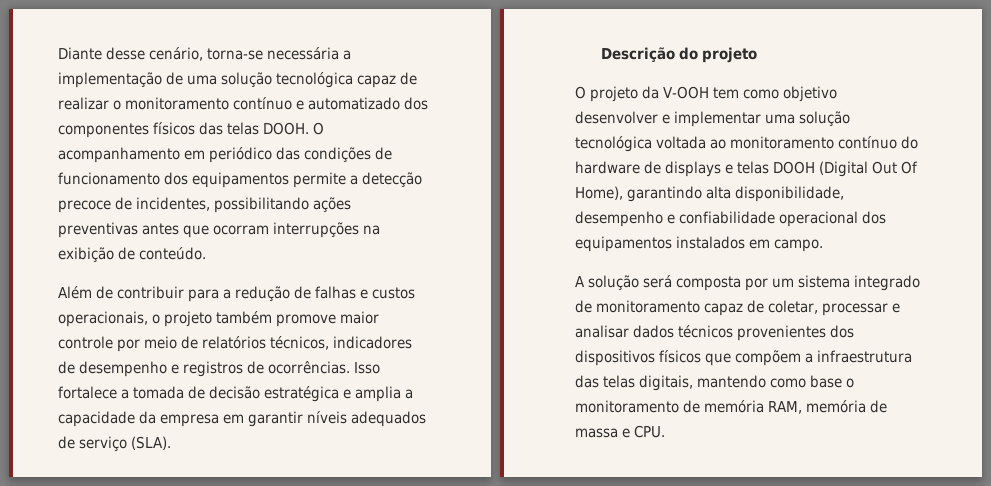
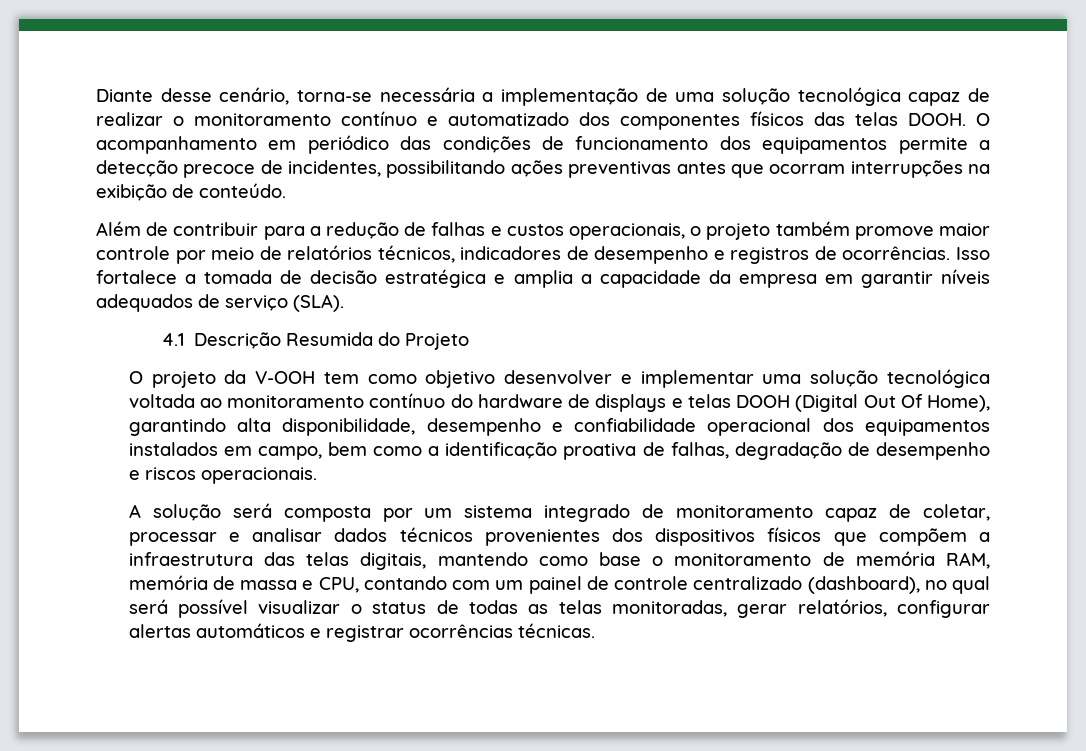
- Descrição do projeto
+ 4.1 Descrição Resumida do Projeto
- O projeto da V-OOH tem como objetivo desenvolver e implementar uma solução tecnológica voltada ao monitoramento contínuo do hardware de displays e telas DOOH (Digital Out Of Home), garantindo alta disponibilidade, desempenho e confiabilidade operacional dos equipamentos instalados em campo.
+ O projeto da V-OOH tem como objetivo desenvolver e implementar uma solução tecnológica voltada ao monitoramento contínuo do hardware de displays e telas DOOH (Digital Out Of Home), garantindo alta disponibilidade, desempenho e confiabilidade operacional dos equipamentos instalados em campo, bem como a identificação proativa de falhas, degradação de desempenho e riscos operacionais.
- A solução será composta por um sistema integrado de monitoramento capaz de coletar, processar e analisar dados técnicos provenientes dos dispositivos físicos que compõem a infraestrutura das telas digitais, mantendo como base o monitoramento de memória RAM, memória de massa e CPU.
+ A solução será composta por um sistema integrado de monitoramento capaz de coletar, processar e analisar dados técnicos provenientes dos dispositivos físicos que compõem a infraestrutura das telas digitais, mantendo como base o monitoramento de memória RAM, memória de massa e CPU, contando com um painel de controle centralizado (dashboard), no qual será possível visualizar o status de todas as telas monitoradas, gerar relatórios, configurar alertas automáticos e registrar ocorrências técnicas.

